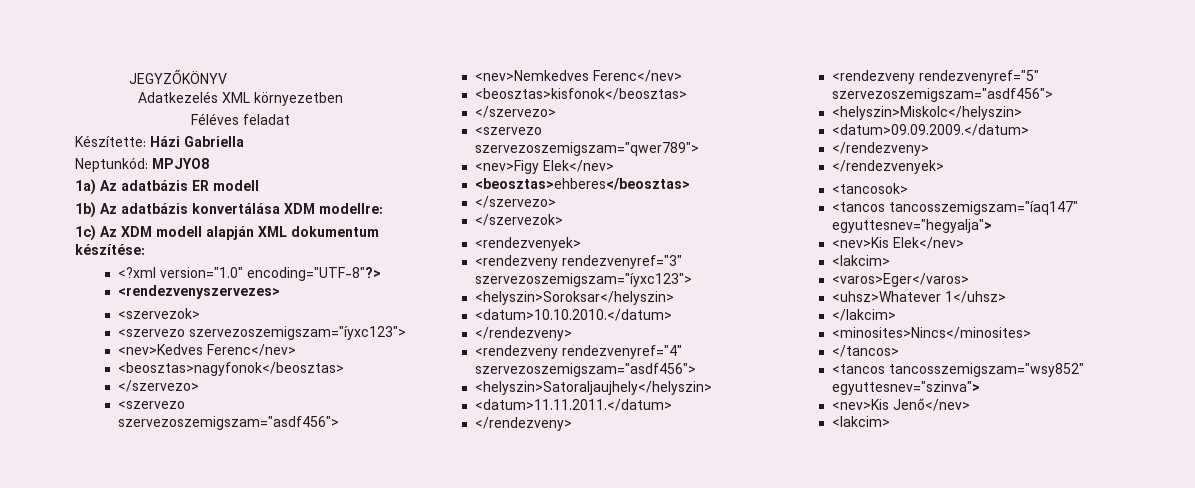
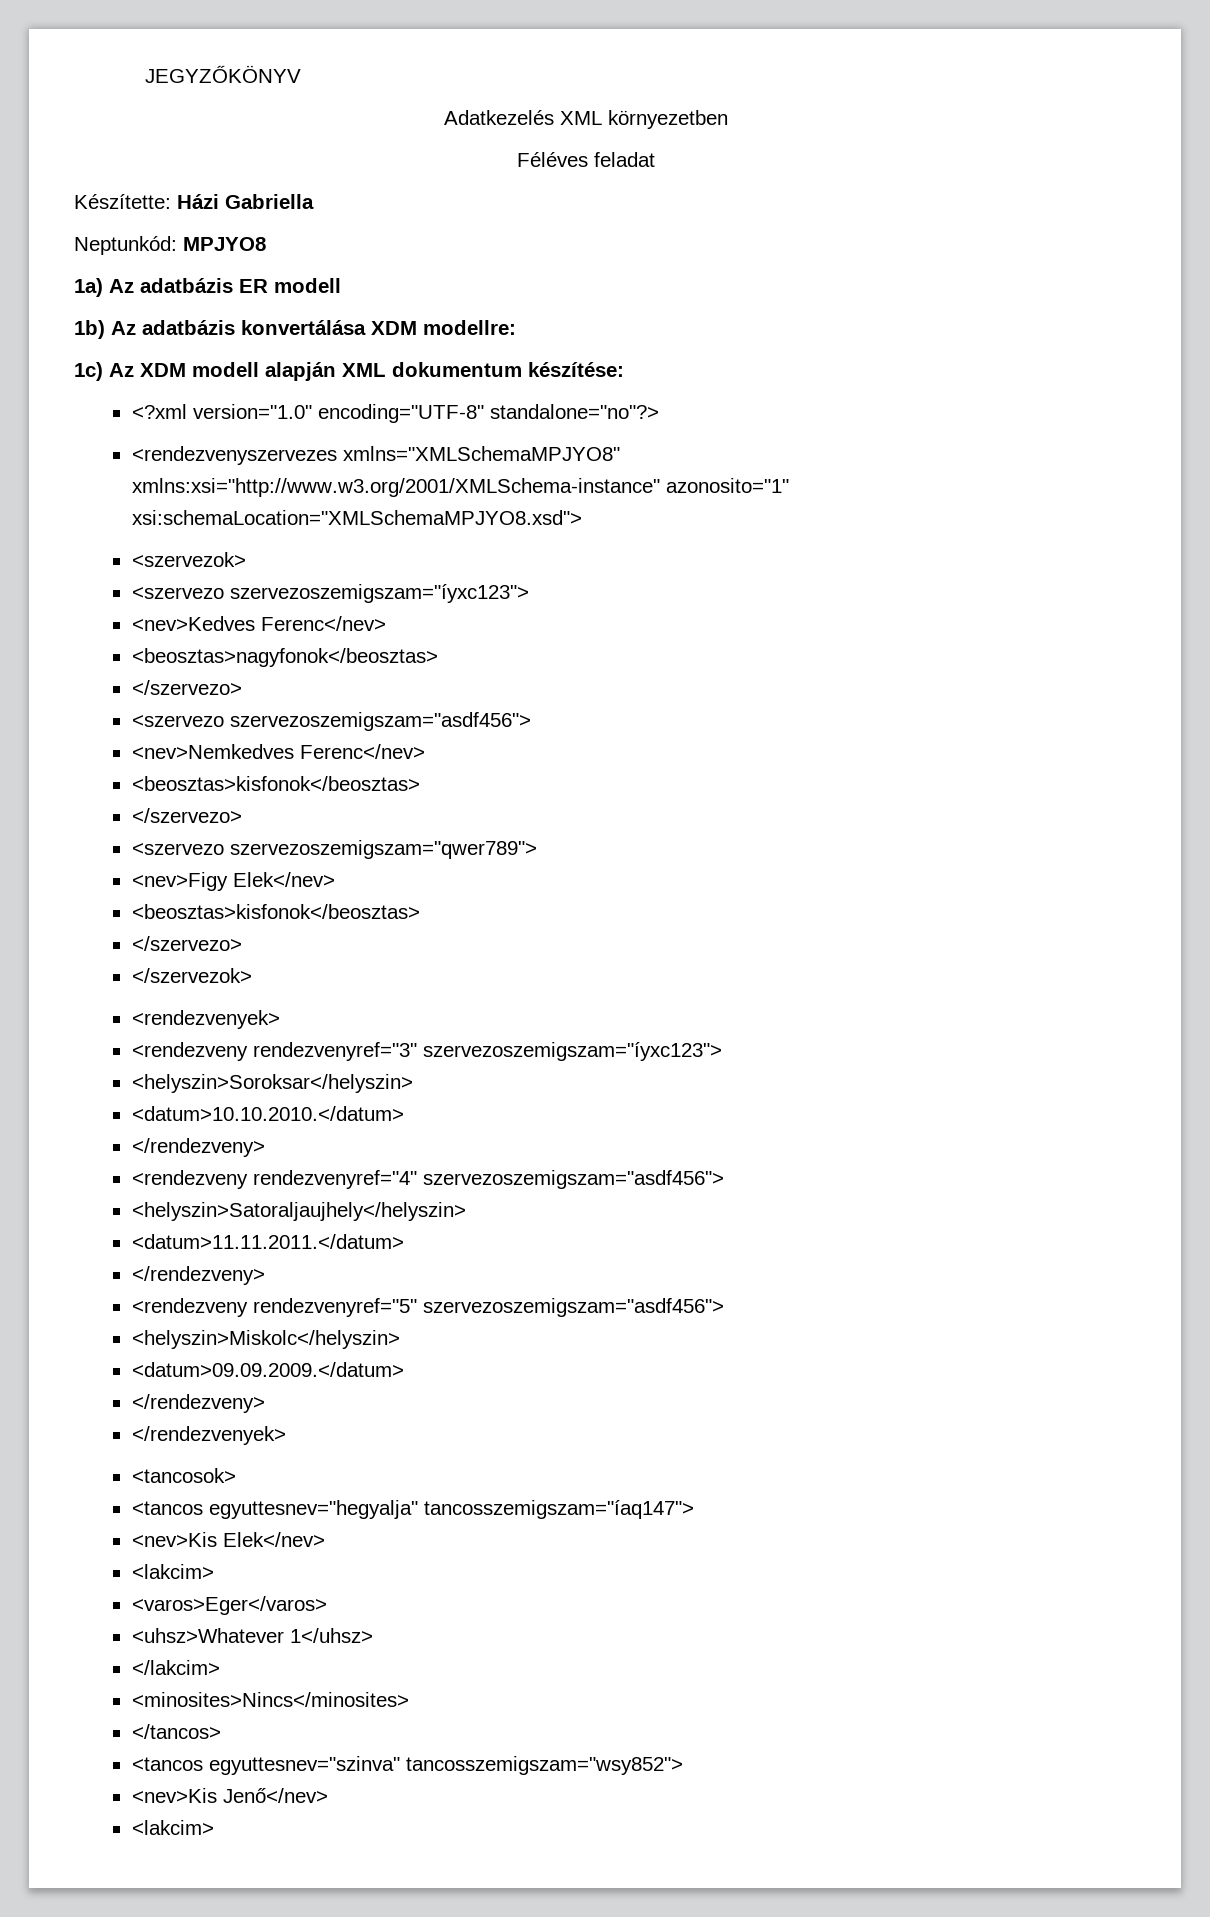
- <?xml version="1.0" encoding="UTF-8"?>
- <rendezvenyszervezes>
+ <?xml version="1.0" encoding="UTF-8" standalone="no"?>
+ <rendezvenyszervezes xmlns="XMLSchemaMPJYO8" xmlns:xsi="http://www.w3.org/2001/XMLSchema-instance" azonosito="1" xsi:schemaLocation="XMLSchemaMPJYO8.xsd">
  <nev>Figy Elek</nev>
- <beosztas>ehberes</beosztas>
+ <beosztas>kisfonok</beosztas>
- <tancos tancosszemigszam="íaq147" egyuttesnev="hegyalja">
+ <tancos egyuttesnev="hegyalja" tancosszemigszam="íaq147">
- <tancos tancosszemigszam="wsy852" egyuttesnev="szinva">
+ <tancos egyuttesnev="szinva" tancosszemigszam="wsy852">

